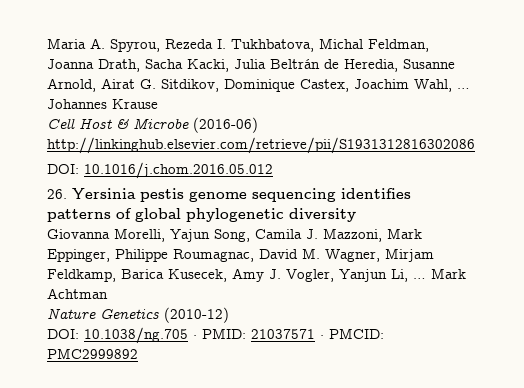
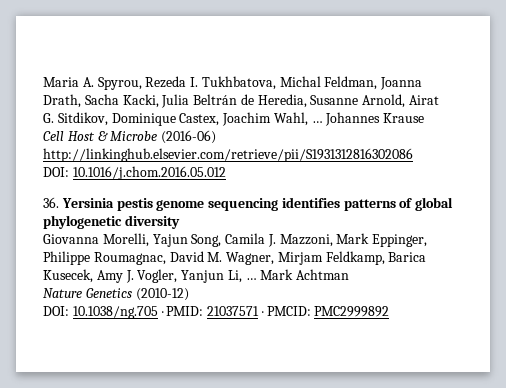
- 26. Yersinia pestis genome sequencing identifies patterns of global phylogenetic diversity
+ 36. Yersinia pestis genome sequencing identifies patterns of global phylogenetic diversity

